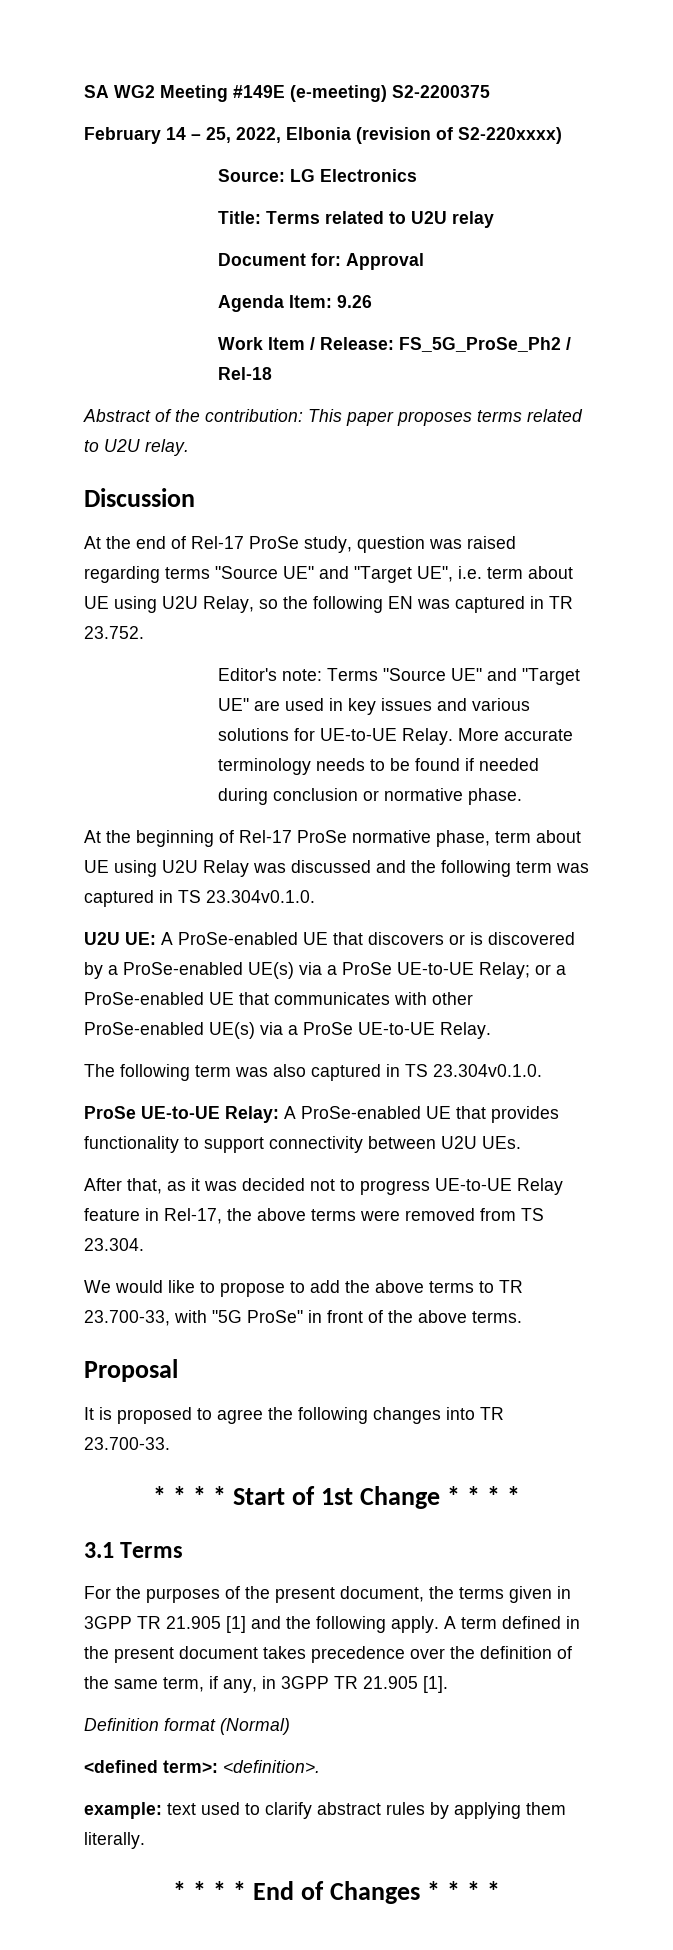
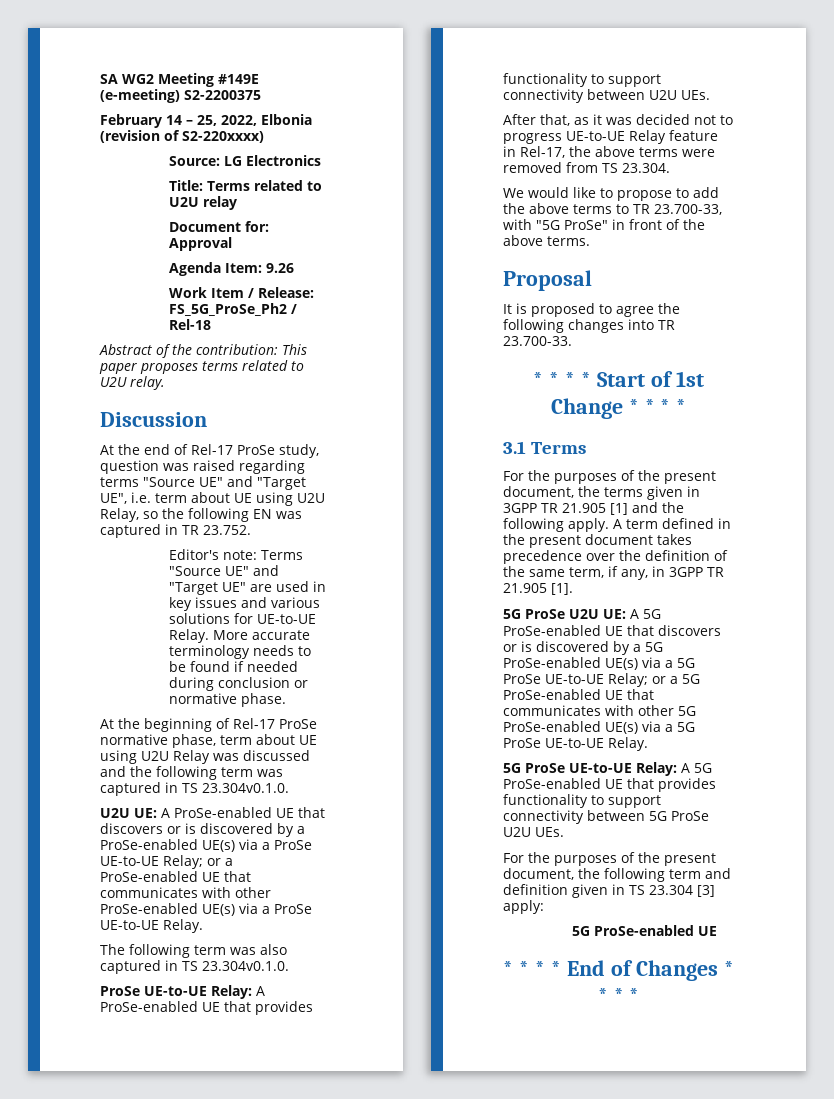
- Definition format (Normal)
- <defined term>: <definition>.
- example: text used to clarify abstract rules by applying them literally.
+ 5G ProSe U2U UE: A 5G ProSe-enabled UE that discovers or is discovered by a 5G ProSe-enabled UE(s) via a 5G ProSe UE-to-UE Relay; or a 5G ProSe-enabled UE that communicates with other 5G ProSe-enabled UE(s) via a 5G ProSe UE-to-UE Relay.
+ 5G ProSe UE-to-UE Relay: A 5G ProSe-enabled UE that provides functionality to support connectivity between 5G ProSe U2U UEs.
+ For the purposes of the present document, the following term and definition given in TS 23.304 [3] apply:
+ 5G ProSe-enabled UE

